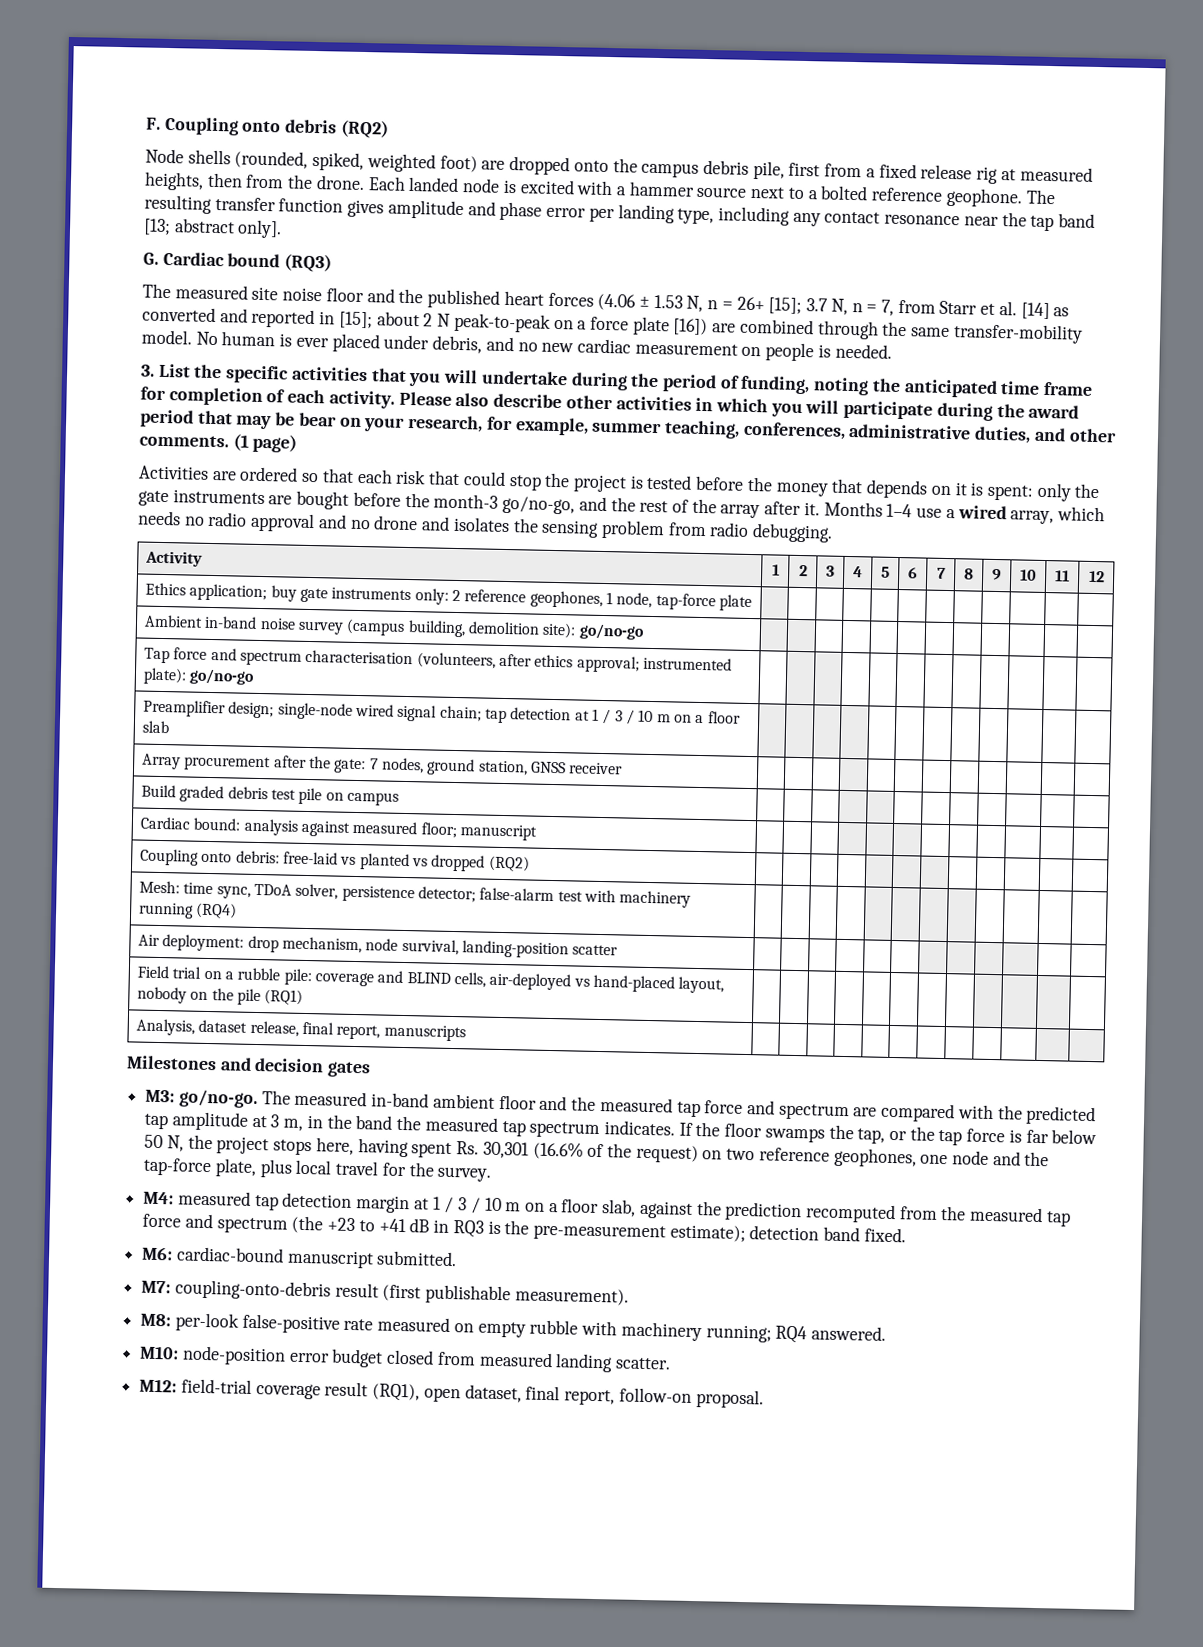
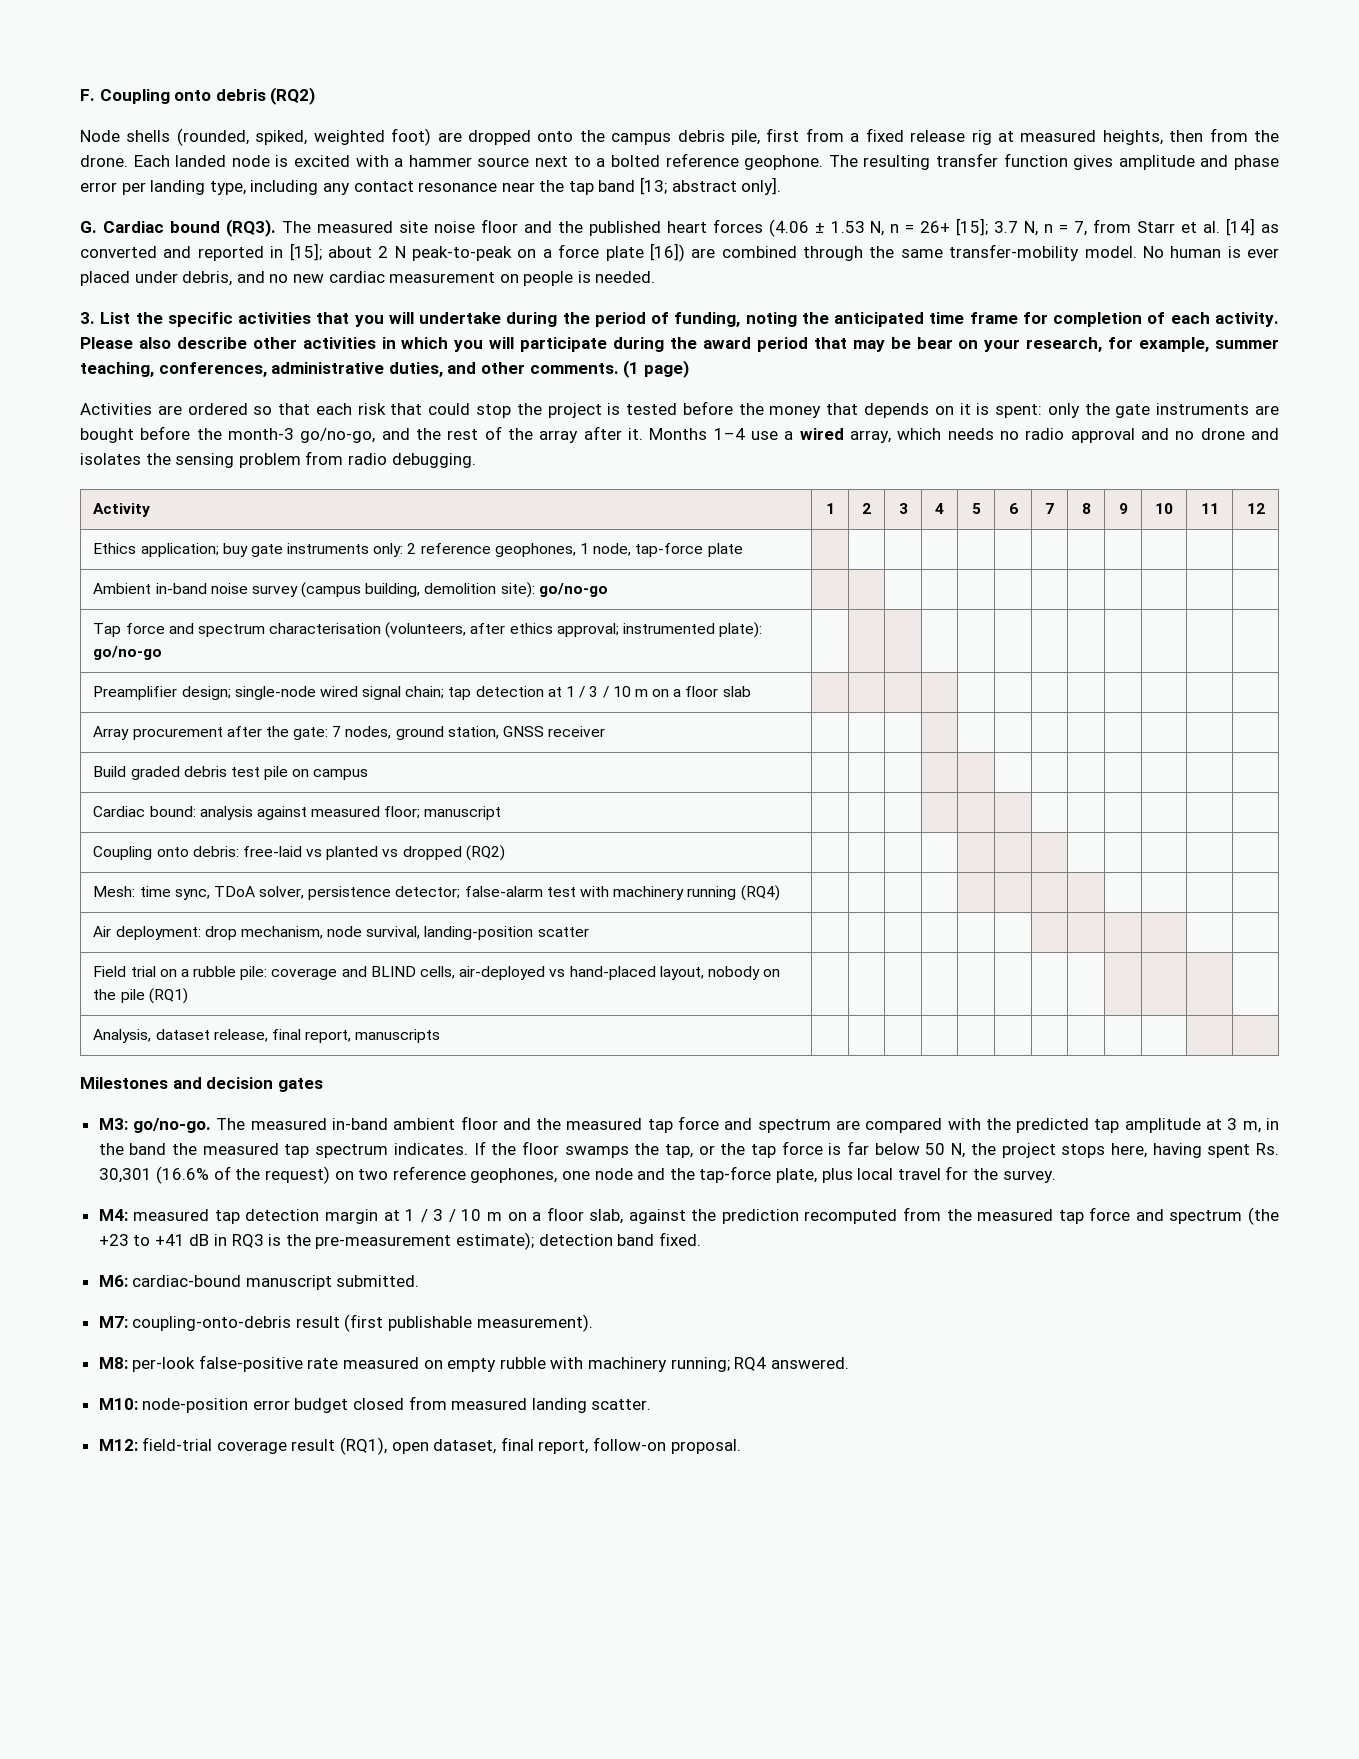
- G. Cardiac bound (RQ3)
- The measured site noise floor and the published heart forces (4.06 ± 1.53 N, n = 26+ [15]; 3.7 N, n = 7, from Starr et al. [14] as converted and reported in [15]; about 2 N peak-to-peak on a force plate [16]) are combined through the same transfer-mobility model.
+ G. Cardiac bound (RQ3). The measured site noise floor and the published heart forces (4.06 ± 1.53 N, n = 26+ [15]; 3.7 N, n = 7, from Starr et al. [14] as converted and reported in [15]; about 2 N peak-to-peak on a force plate [16]) are combined through the same transfer-mobility model.

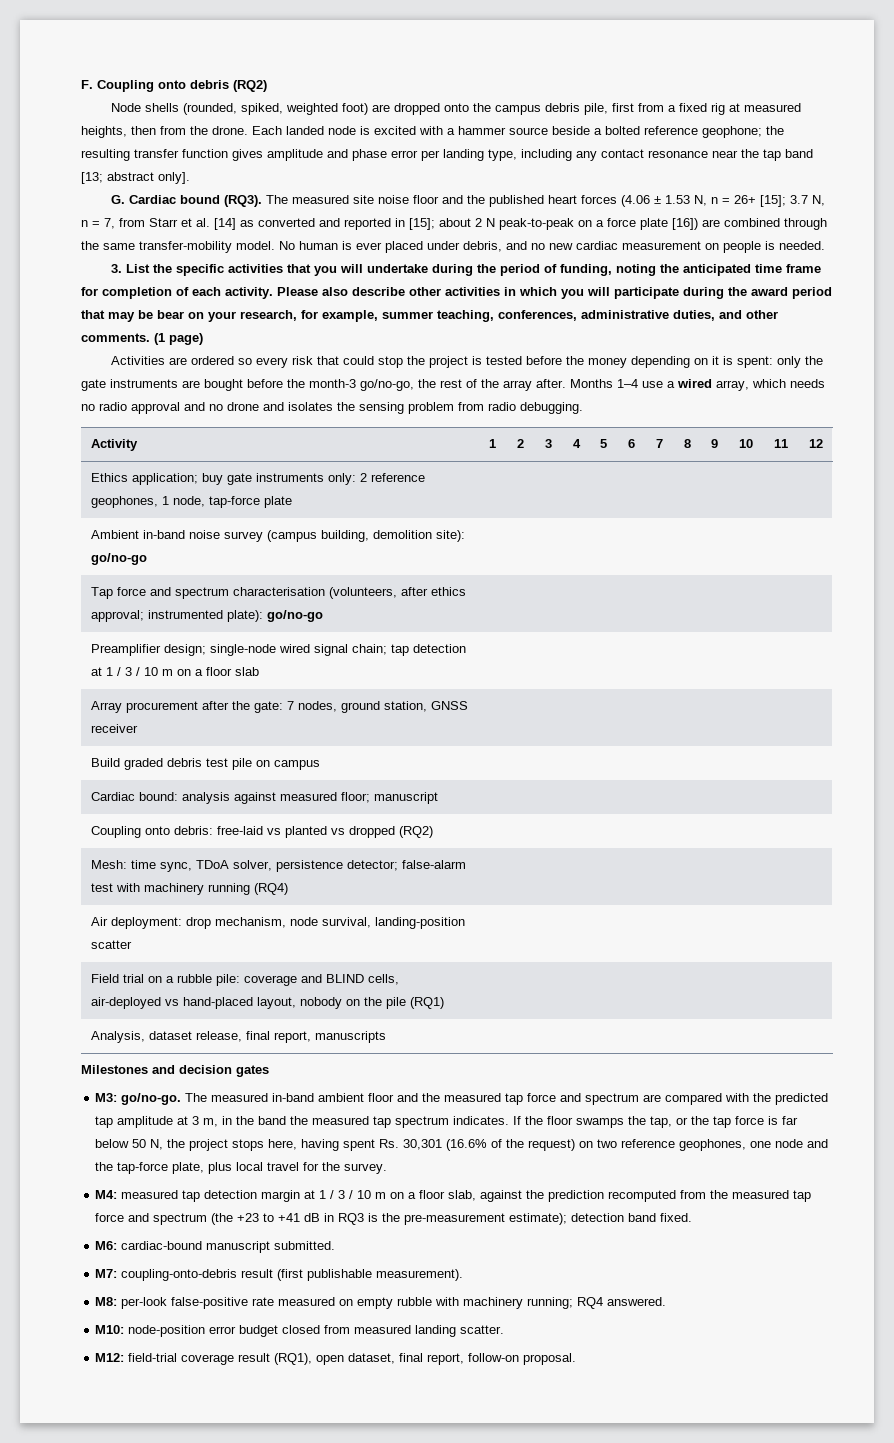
- Node shells (rounded, spiked, weighted foot) are dropped onto the campus debris pile, first from a fixed release rig at measured heights, then from the drone.
+ Node shells (rounded, spiked, weighted foot) are dropped onto the campus debris pile, first from a fixed rig at measured heights, then from the drone.
- Each landed node is excited with a hammer source next to a bolted reference geophone. The resulting transfer function gives amplitude and phase error per landing type, including any contact resonance near the tap band [13; abstract only].
+ Each landed node is excited with a hammer source beside a bolted reference geophone; the resulting transfer function gives amplitude and phase error per landing type, including any contact resonance near the tap band [13; abstract only].
- Activities are ordered so that each risk that could stop the project is tested before the money that depends on it is spent: only the gate instruments are bought before the month-3 go/no-go, and the rest of the array after it.
+ Activities are ordered so every risk that could stop the project is tested before the money depending on it is spent: only the gate instruments are bought before the month-3 go/no-go, the rest of the array after.

